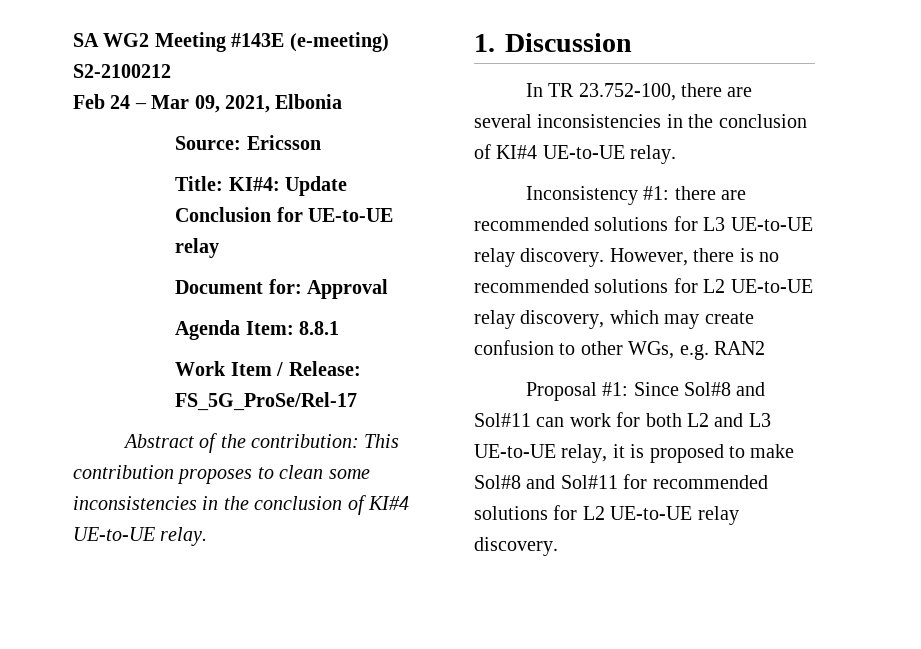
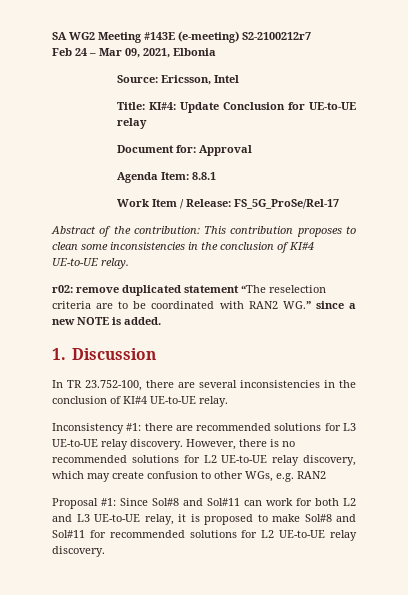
- SA WG2 Meeting #143E (e-meeting) S2-2100212
+ SA WG2 Meeting #143E (e-meeting) S2-2100212r7
- Source: Ericsson
+ Source: Ericsson, Intel
+ r02: remove duplicated statement “The reselection criteria are to be coordinated with RAN2 WG.” since a new NOTE is added.

